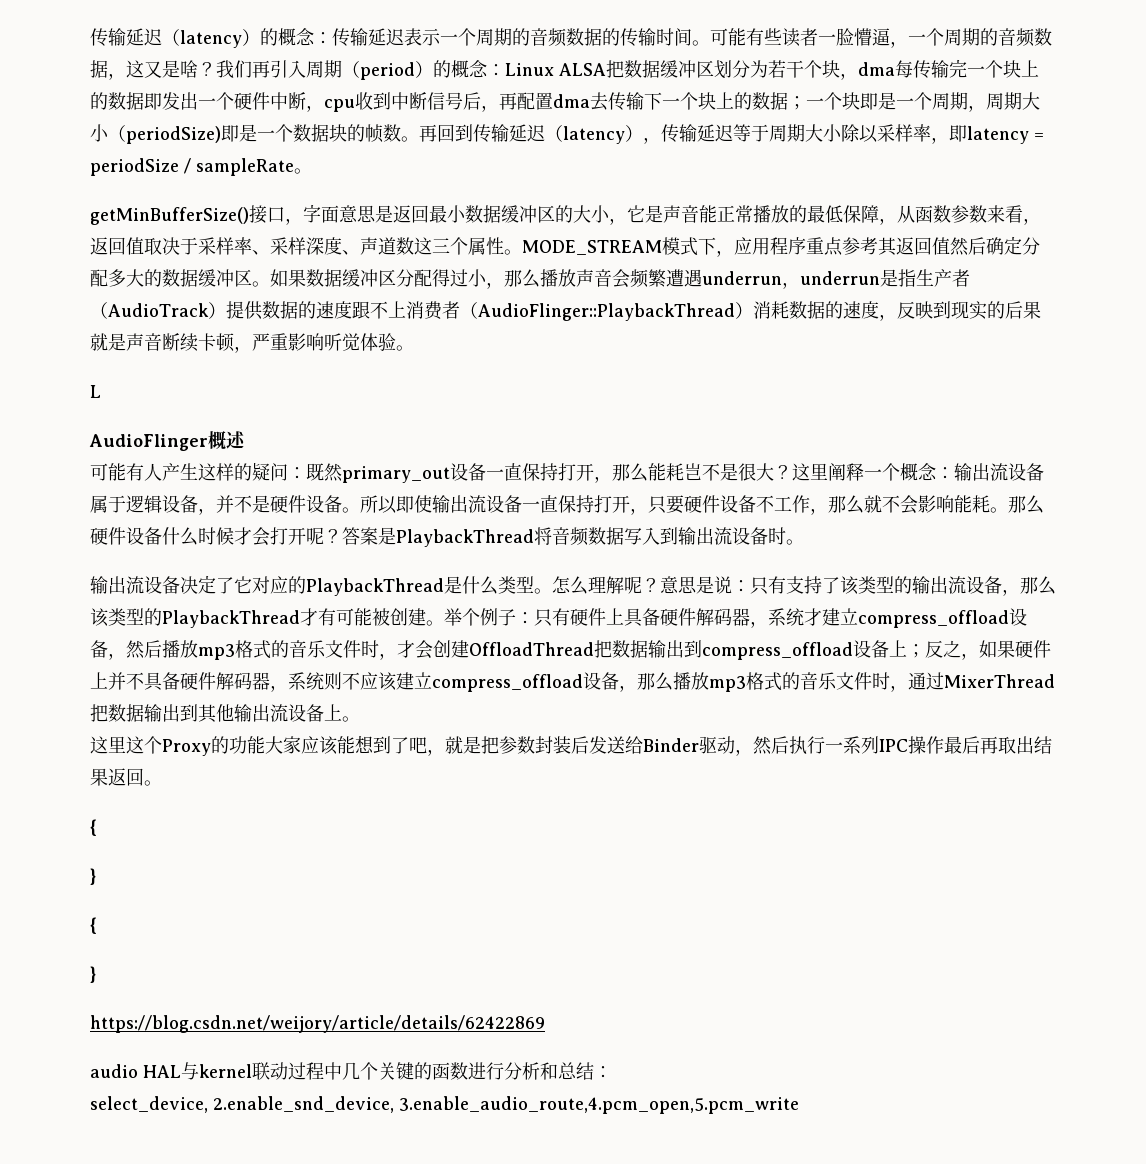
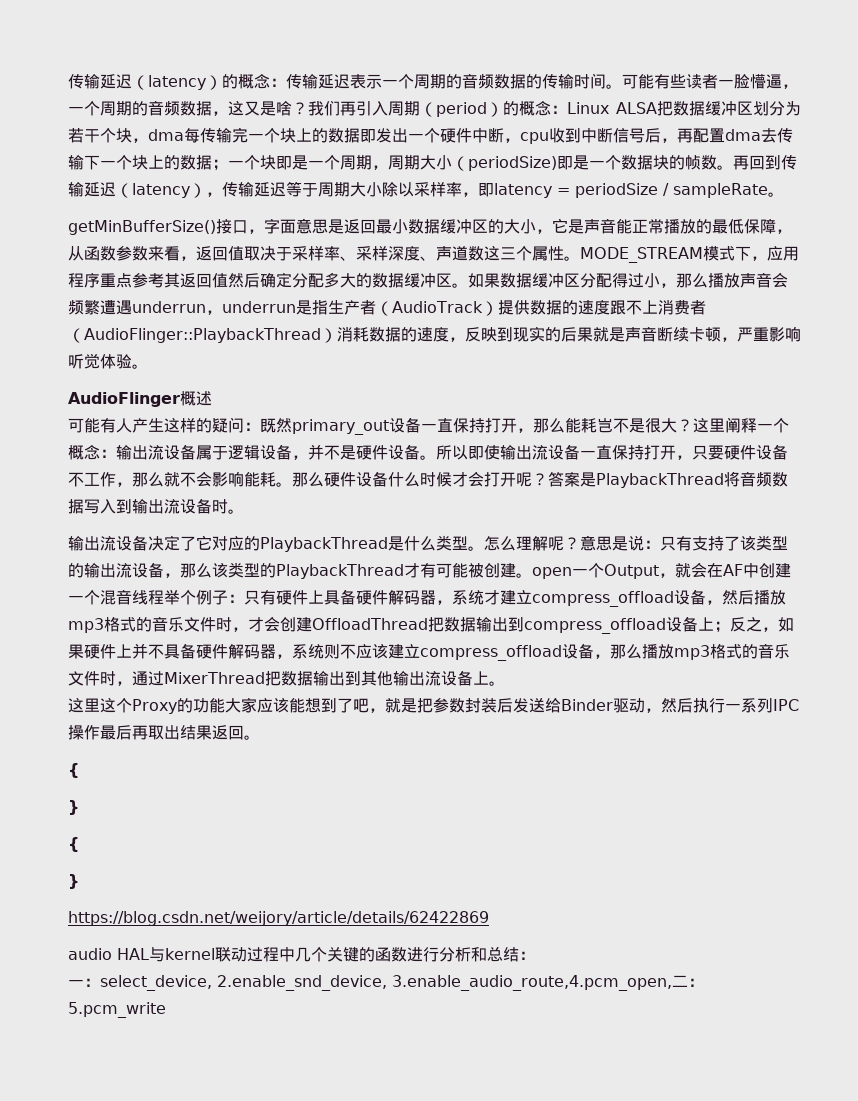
- L
- 只有支持了该类型的输出流设备，那么该类型的PlaybackThread才有可能被创建。举个例子：
+ 只有支持了该类型的输出流设备，那么该类型的PlaybackThread才有可能被创建。open一个Output，就会在AF中创建一个混音线程举个例子：
- select_device, 2.enable_snd_device, 3.enable_audio_route,4.pcm_open,5.pcm_write
+ 一：select_device, 2.enable_snd_device, 3.enable_audio_route,4.pcm_open,二：5.pcm_write

